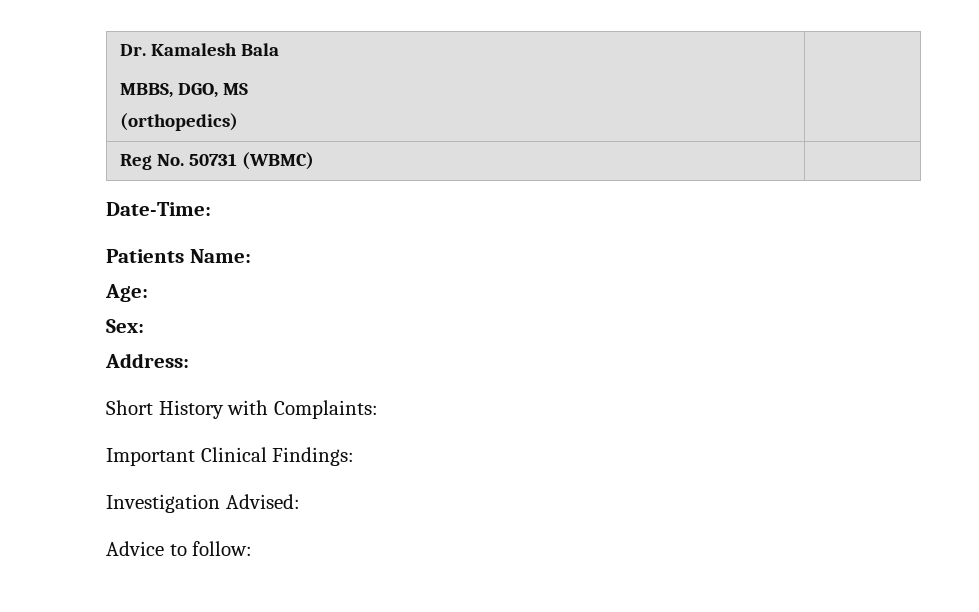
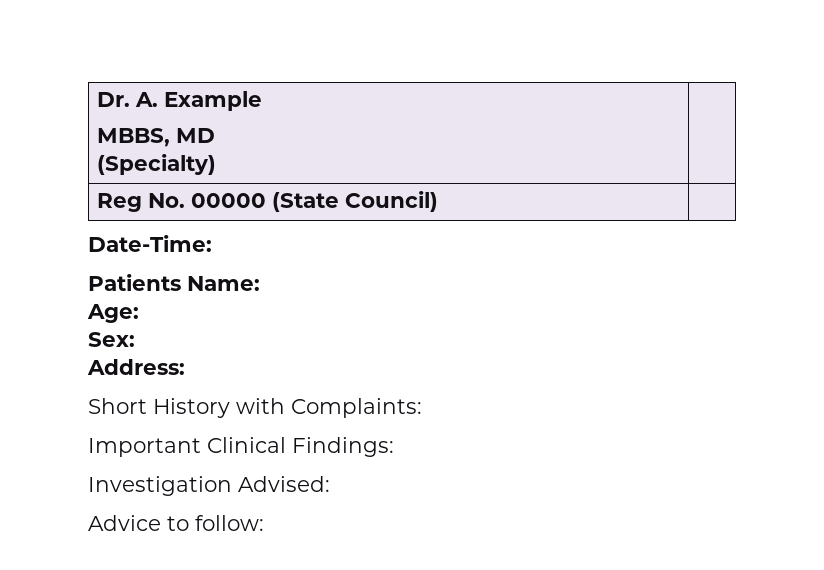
- Dr. Kamalesh Bala
- MBBS, DGO, MS
- (orthopedics) |
+ Dr. A. Example
+ MBBS, MD
+ (Specialty) |
- Reg No. 50731 (WBMC) |
+ Reg No. 00000 (State Council) |

